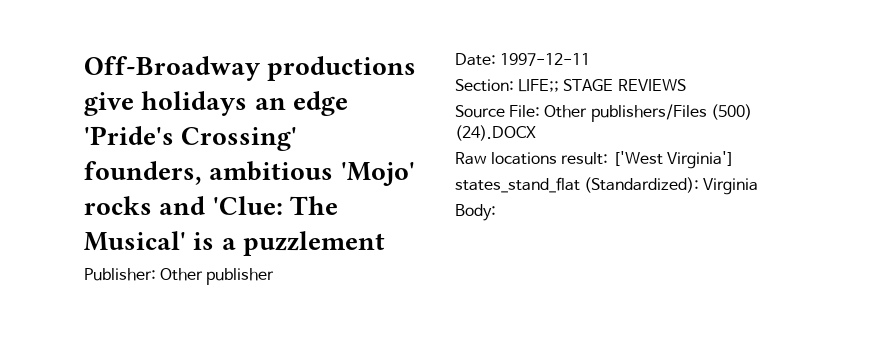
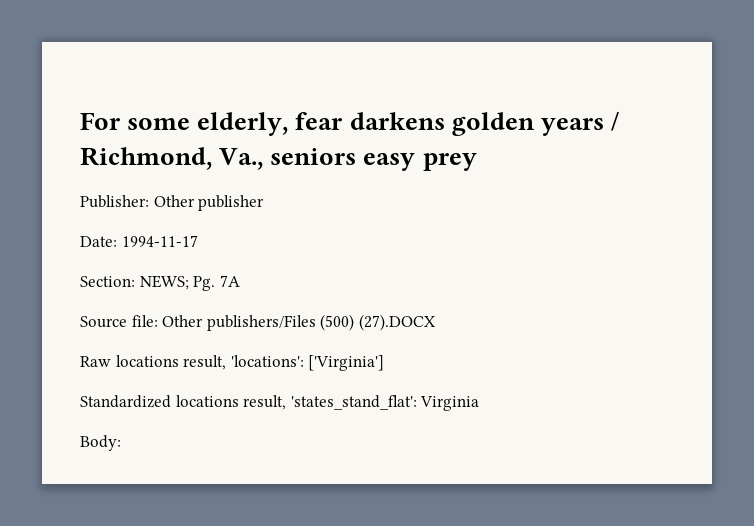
- Off-Broadway productions give holidays an edge 'Pride's Crossing' founders, ambitious 'Mojo' rocks and 'Clue: The Musical' is a puzzlement
+ For some elderly, fear darkens golden years / Richmond, Va., seniors easy prey
- Date: 1997-12-11
+ Date: 1994-11-17
- Section: LIFE;; STAGE REVIEWS
+ Section: NEWS; Pg. 7A
- Source File: Other publishers/Files (500) (24).DOCX
+ Source file: Other publishers/Files (500) (27).DOCX
- Raw locations result: ['West Virginia']
- states_stand_flat (Standardized): Virginia
+ Raw locations result, 'locations': ['Virginia']
+ Standardized locations result, 'states_stand_flat': Virginia

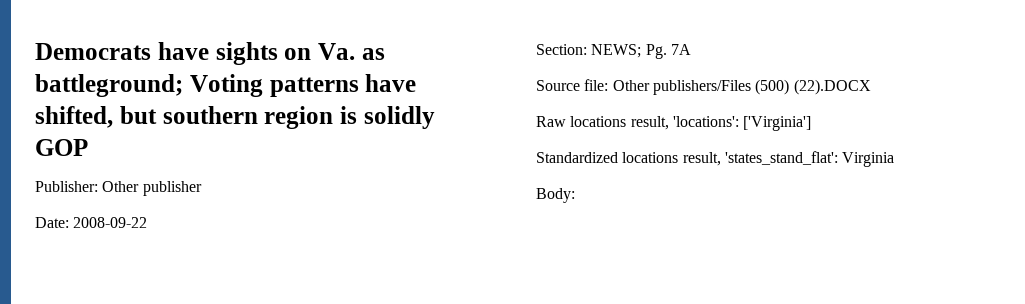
- For some elderly, fear darkens golden years / Richmond, Va., seniors easy prey
+ Democrats have sights on Va. as battleground; Voting patterns have shifted, but southern region is solidly GOP
- Date: 1994-11-17
+ Date: 2008-09-22
- Source file: Other publishers/Files (500) (27).DOCX
+ Source file: Other publishers/Files (500) (22).DOCX

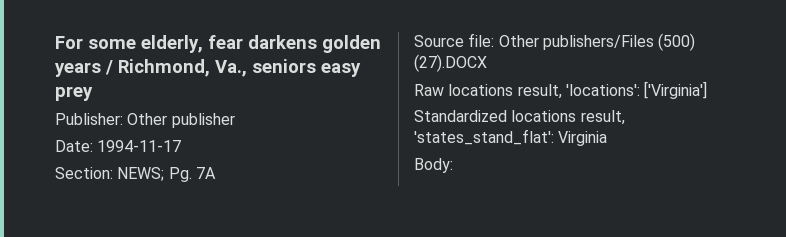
- Democrats have sights on Va. as battleground; Voting patterns have shifted, but southern region is solidly GOP
+ For some elderly, fear darkens golden years / Richmond, Va., seniors easy prey
- Date: 2008-09-22
+ Date: 1994-11-17
- Source file: Other publishers/Files (500) (22).DOCX
+ Source file: Other publishers/Files (500) (27).DOCX

